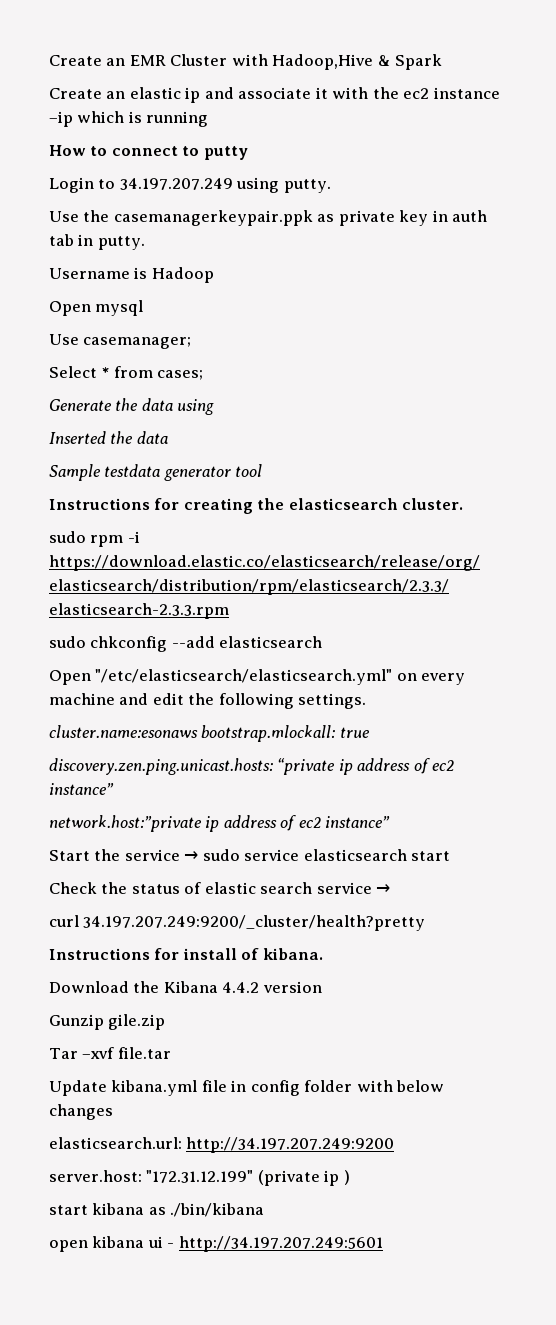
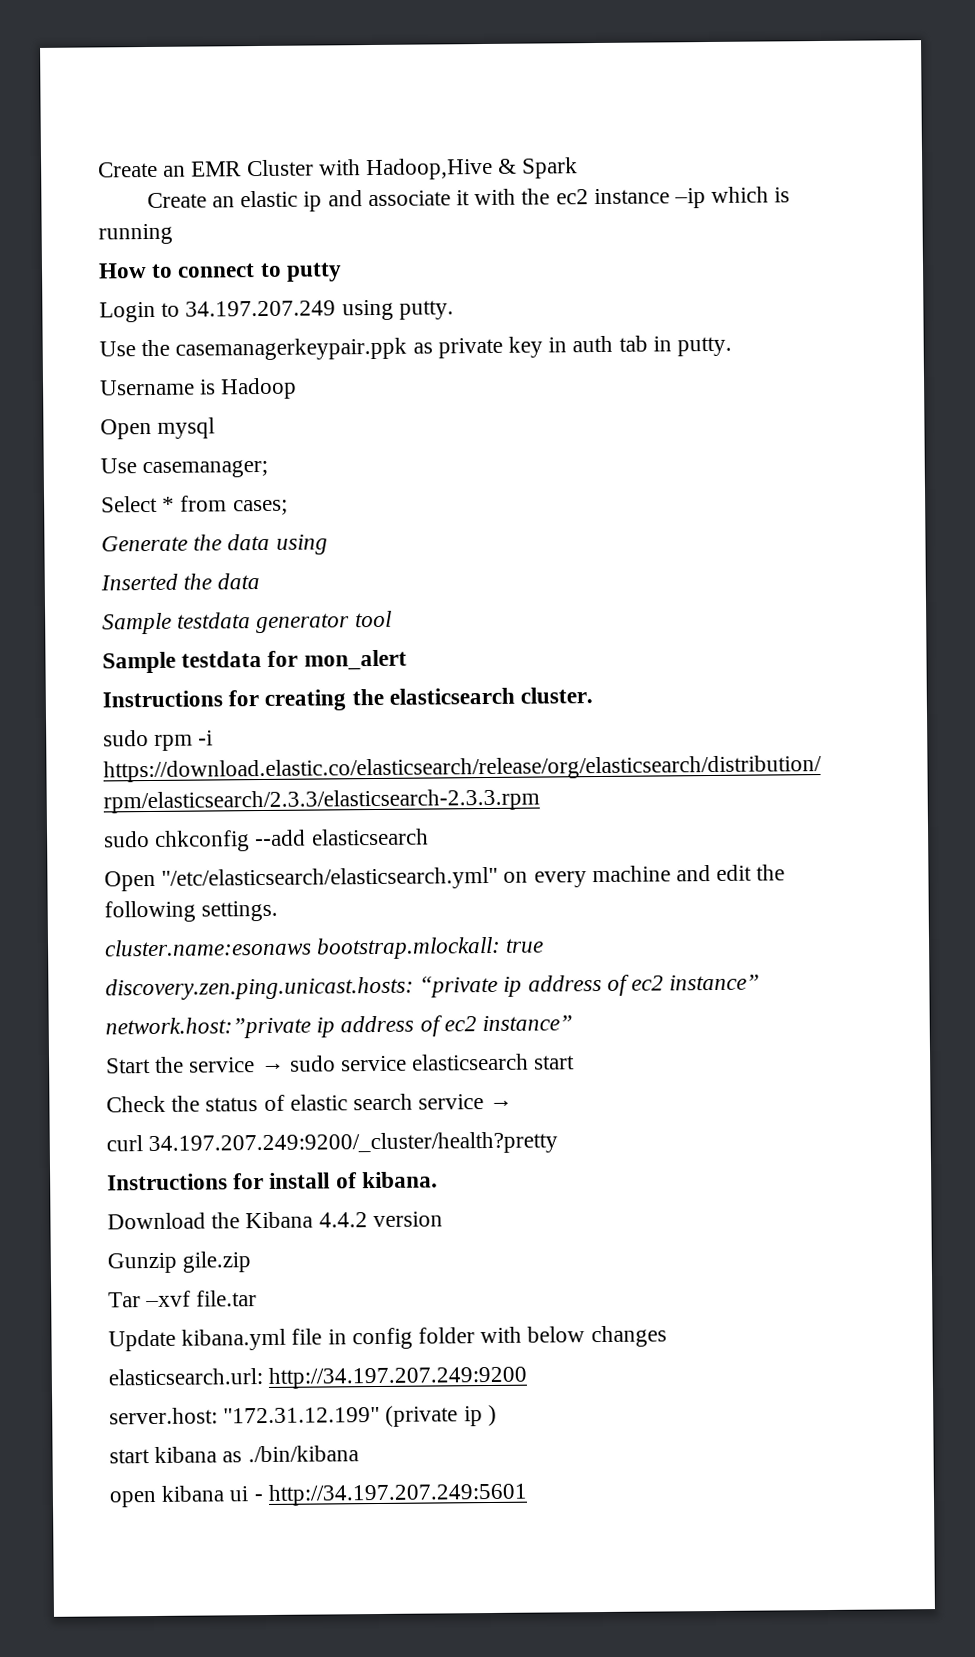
+ Sample testdata for mon_alert

